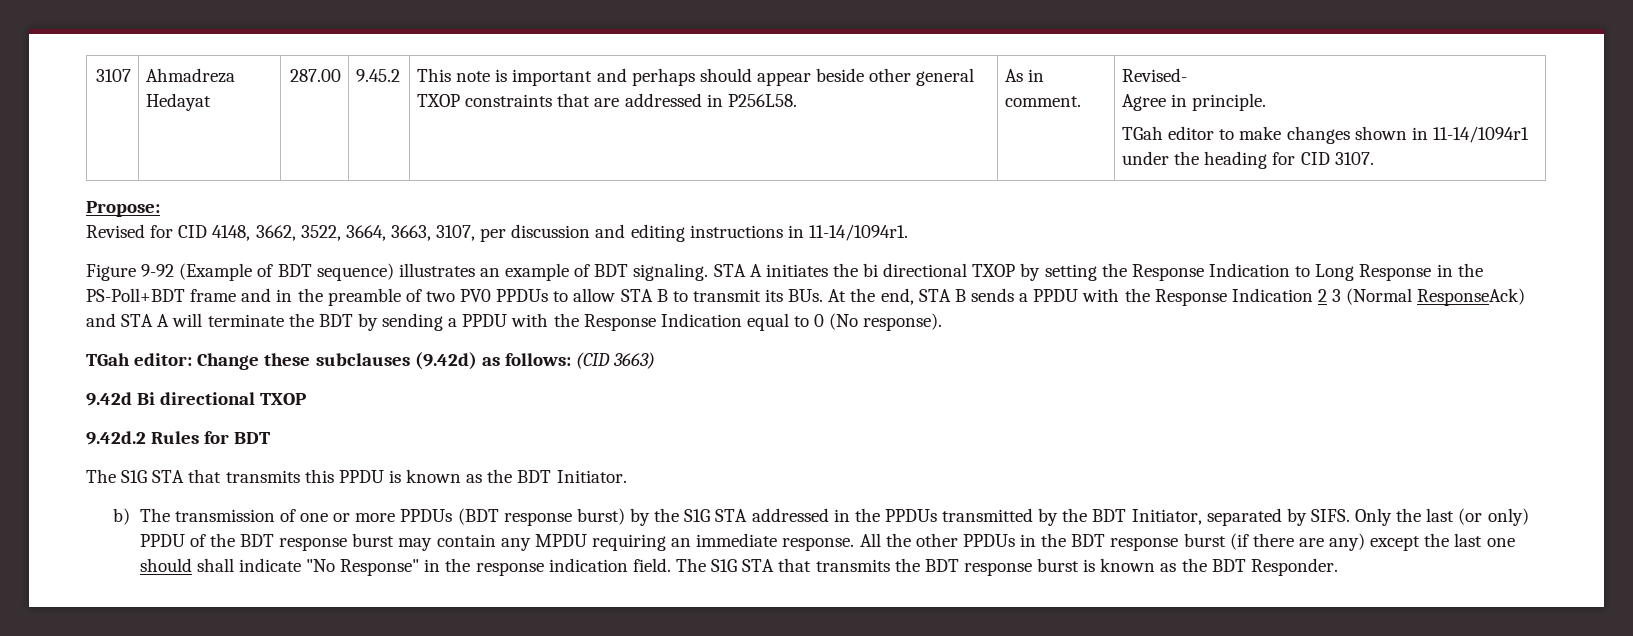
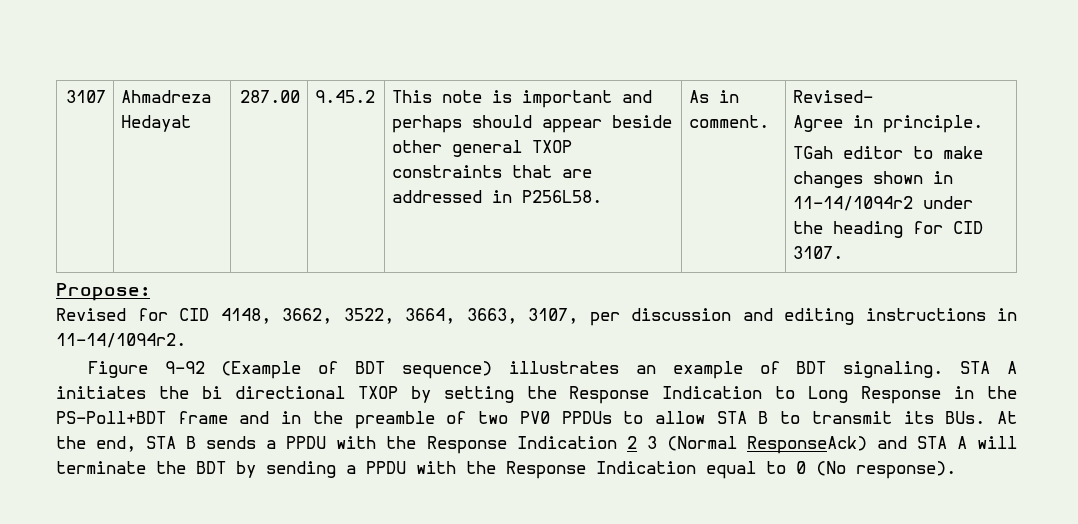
- TGah editor to make changes shown in 11-14/1094r1 under the heading for CID 3107.
+ TGah editor to make changes shown in 11-14/1094r2 under the heading for CID 3107.
- Revised for CID 4148, 3662, 3522, 3664, 3663, 3107, per discussion and editing instructions in 11-14/1094r1.
+ Revised for CID 4148, 3662, 3522, 3664, 3663, 3107, per discussion and editing instructions in 11-14/1094r2.
- TGah editor: Change these subclauses (9.42d) as follows: (CID 3663)
- 9.42d Bi directional TXOP
- 9.42d.2 Rules for BDT
- The S1G STA that transmits this PPDU is known as the BDT Initiator.
- b) The transmission of one or more PPDUs (BDT response burst) by the S1G STA addressed in the PPDUs transmitted by the BDT Initiator, separated by SIFS. Only the last (or only) PPDU of the BDT response burst may contain any MPDU requiring an immediate response. All the other PPDUs in the BDT response burst (if there are any) except the last one should shall indicate "No Response" in the response indication field. The S1G STA that transmits the BDT response burst is known as the BDT Responder.

